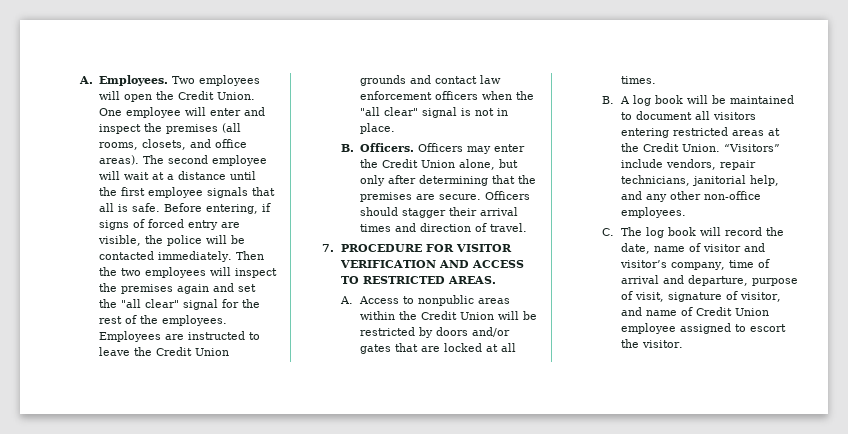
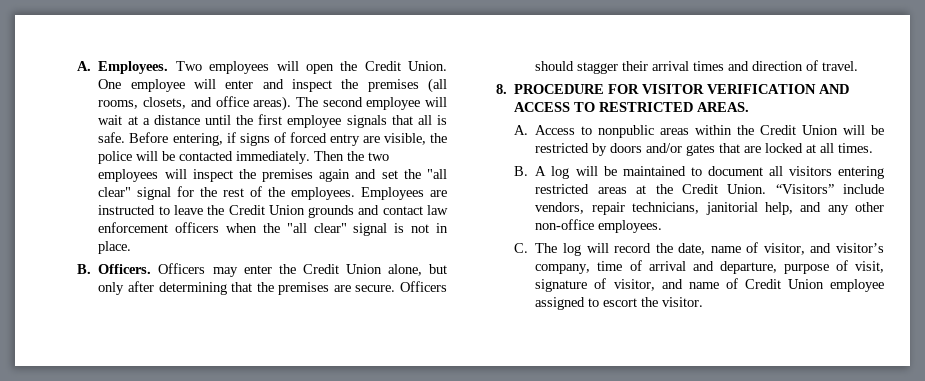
- 7. PROCEDURE FOR VISITOR VERIFICATION AND ACCESS TO RESTRICTED AREAS.
+ 8. PROCEDURE FOR VISITOR VERIFICATION AND ACCESS TO RESTRICTED AREAS.
- B. A log book will be maintained to document all visitors entering restricted areas at the Credit Union.
+ B. A log will be maintained to document all visitors entering restricted areas at the Credit Union.
- C. The log book will record the date, name of visitor and visitor’s company, time of arrival and departure, purpose of visit, signature of visitor, and name of Credit Union employee assigned to escort the visitor.
+ C. The log will record the date, name of visitor, and visitor’s company, time of arrival and departure, purpose of visit, signature of visitor, and name of Credit Union employee assigned to escort the visitor.

